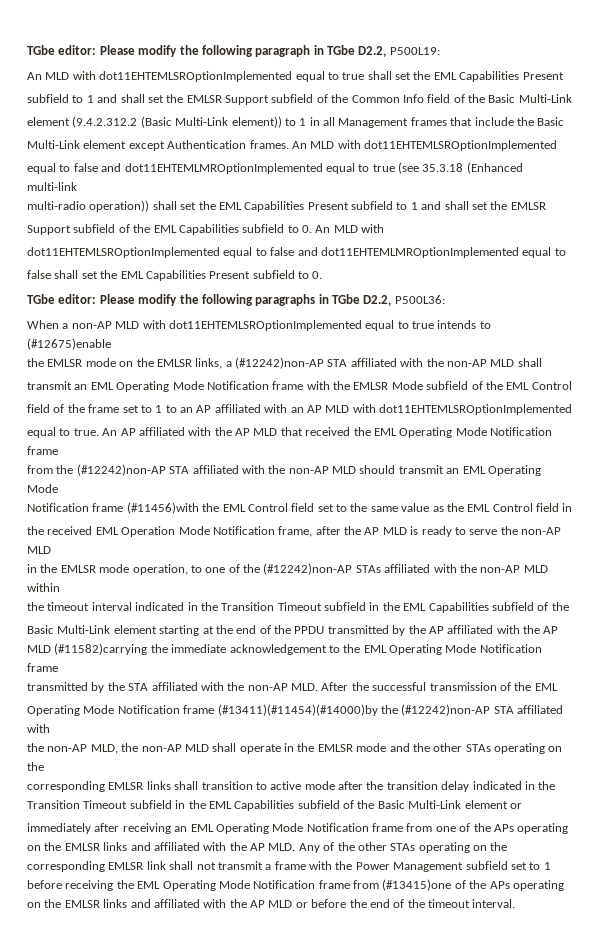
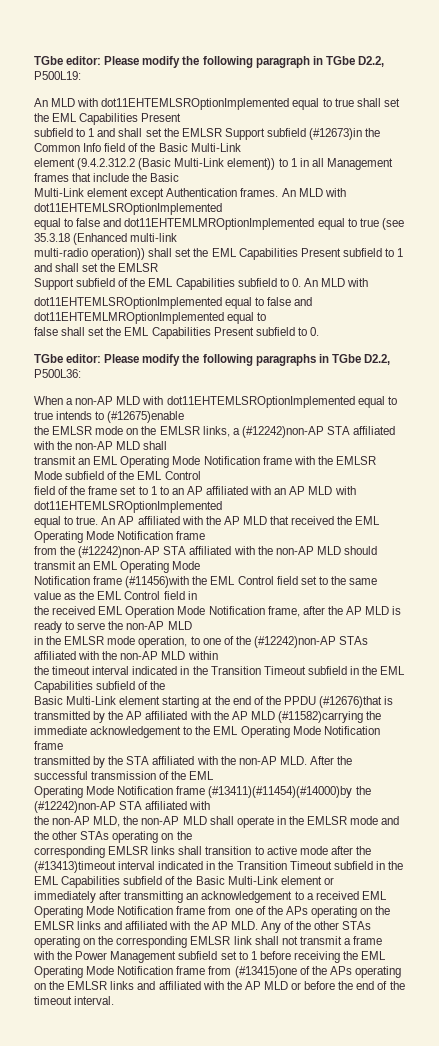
- subfield to 1 and shall set the EMLSR Support subfield of the Common Info field of the Basic Multi-Link
+ subfield to 1 and shall set the EMLSR Support subfield (#12673)in the Common Info field of the Basic Multi-Link
- Basic Multi-Link element starting at the end of the PPDU transmitted by the AP affiliated with the AP MLD (#11582)carrying the immediate acknowledgement to the EML Operating Mode Notification frame
+ Basic Multi-Link element starting at the end of the PPDU (#12676)that is transmitted by the AP affiliated with the AP MLD (#11582)carrying the immediate acknowledgement to the EML Operating Mode Notification frame
- corresponding EMLSR links shall transition to active mode after the transition delay indicated in the Transition Timeout subfield in the EML Capabilities subfield of the Basic Multi-Link element or
+ corresponding EMLSR links shall transition to active mode after the (#13413)timeout interval indicated in the Transition Timeout subfield in the EML Capabilities subfield of the Basic Multi-Link element or
- immediately after receiving an EML Operating Mode Notification frame from one of the APs operating on the EMLSR links and affiliated with the AP MLD. Any of the other STAs operating on the corresponding EMLSR link shall not transmit a frame with the Power Management subfield set to 1 before receiving the EML Operating Mode Notification frame from (#13415)one of the APs operating on the EMLSR links and affiliated with the AP MLD or before the end of the timeout interval.
+ immediately after transmitting an acknowledgement to a received EML Operating Mode Notification frame from one of the APs operating on the EMLSR links and affiliated with the AP MLD. Any of the other STAs operating on the corresponding EMLSR link shall not transmit a frame with the Power Management subfield set to 1 before receiving the EML Operating Mode Notification frame from (#13415)one of the APs operating on the EMLSR links and affiliated with the AP MLD or before the end of the timeout interval.

